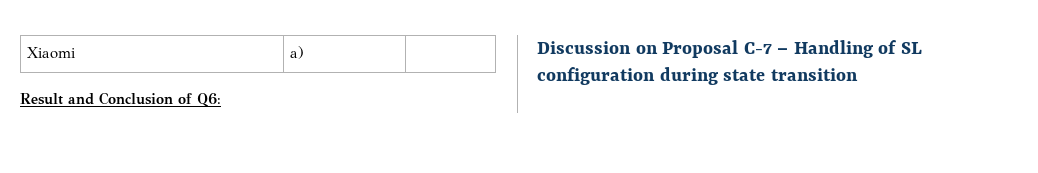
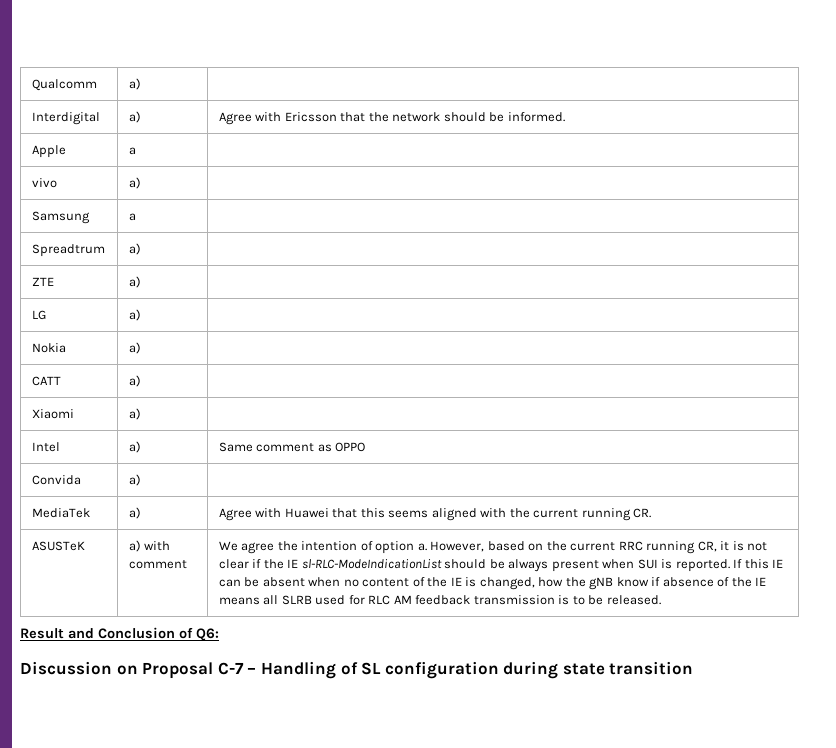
+ Qualcomm | a) |
+ Interdigital | a) | Agree with Ericsson that the network should be informed.
+ Apple | a |
+ vivo | a) |
+ Samsung | a |
+ Spreadtrum | a) |
+ ZTE | a) |
+ LG | a) |
+ Nokia | a) |
+ CATT | a) |
  Xiaomi | a) |
+ Intel | a) | Same comment as OPPO
+ Convida | a) |
+ MediaTek | a) | Agree with Huawei that this seems aligned with the current running CR.
+ ASUSTeK | a) with comment | We agree the intention of option a. However, based on the current RRC running CR, it is not clear if the IE sl-RLC-ModeIndicationList should be always present when SUI is reported. If this IE can be absent when no content of the IE is changed, how the gNB know if absence of the IE means all SLRB used for RLC AM feedback transmission is to be released.

